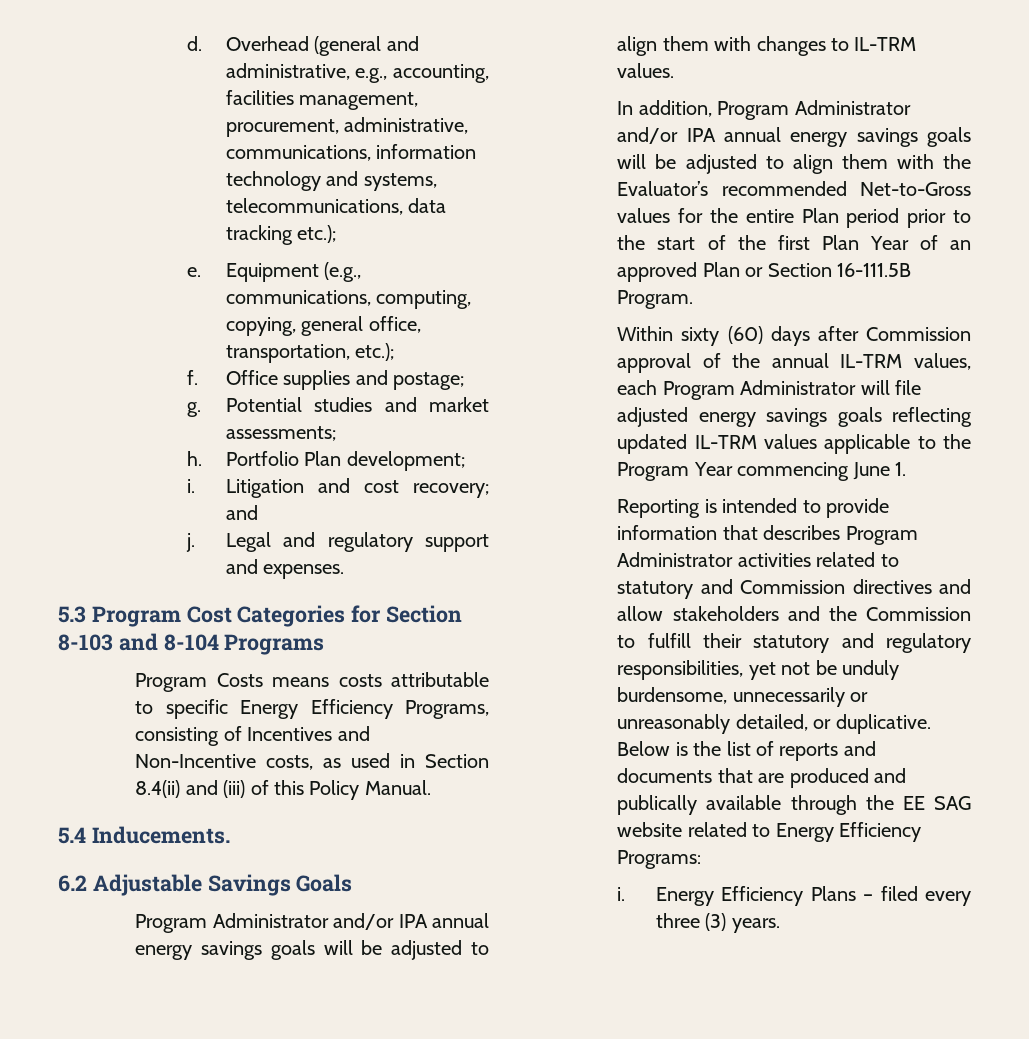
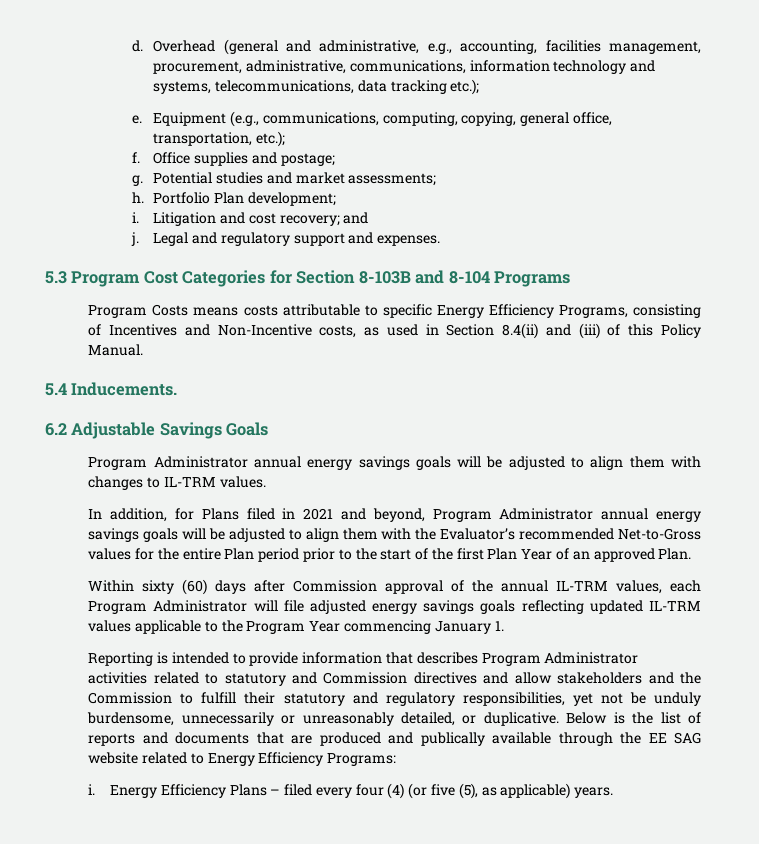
- 5.3 Program Cost Categories for Section 8-103 and 8-104 Programs
+ 5.3 Program Cost Categories for Section 8-103B and 8-104 Programs
- Program Administrator and/or IPA annual energy savings goals will be adjusted to align them with changes to IL-TRM values.
+ Program Administrator annual energy savings goals will be adjusted to align them with changes to IL-TRM values.
- In addition, Program Administrator and/or IPA annual energy savings goals will be adjusted to align them with the Evaluator’s recommended Net-to-Gross values for the entire Plan period prior to the start of the first Plan Year of an approved Plan or Section 16-111.5B Program.
+ In addition, for Plans filed in 2021 and beyond, Program Administrator annual energy savings goals will be adjusted to align them with the Evaluator’s recommended Net-to-Gross values for the entire Plan period prior to the start of the first Plan Year of an approved Plan.
- Within sixty (60) days after Commission approval of the annual IL-TRM values, each Program Administrator will file adjusted energy savings goals reflecting updated IL-TRM values applicable to the Program Year commencing June 1.
+ Within sixty (60) days after Commission approval of the annual IL-TRM values, each Program Administrator will file adjusted energy savings goals reflecting updated IL-TRM values applicable to the Program Year commencing January 1.
- Energy Efficiency Plans – filed every three (3) years.
+ Energy Efficiency Plans – filed every four (4) (or five (5), as applicable) years.

